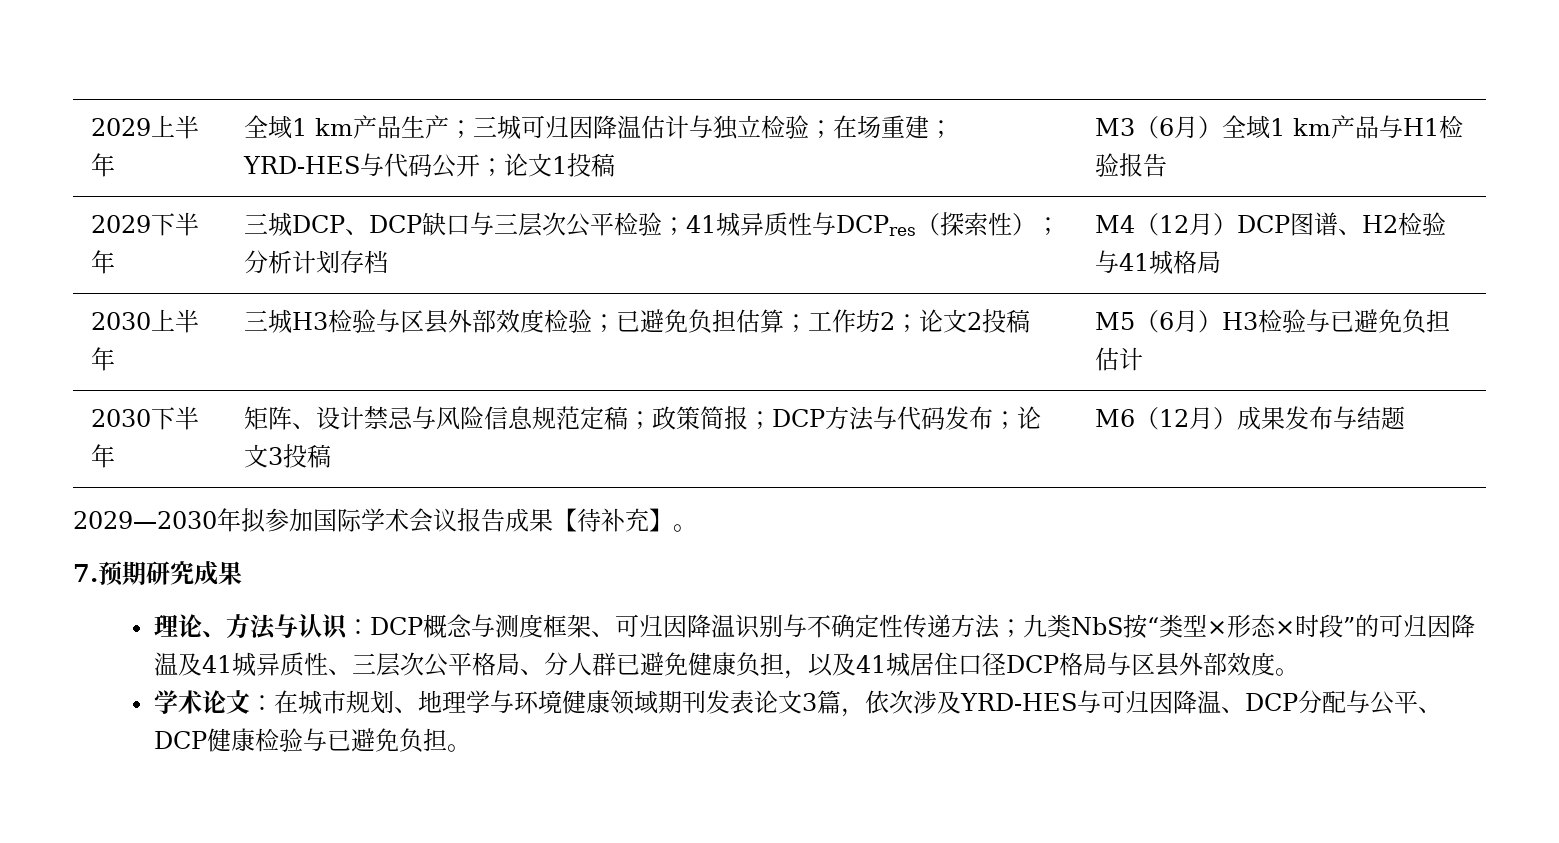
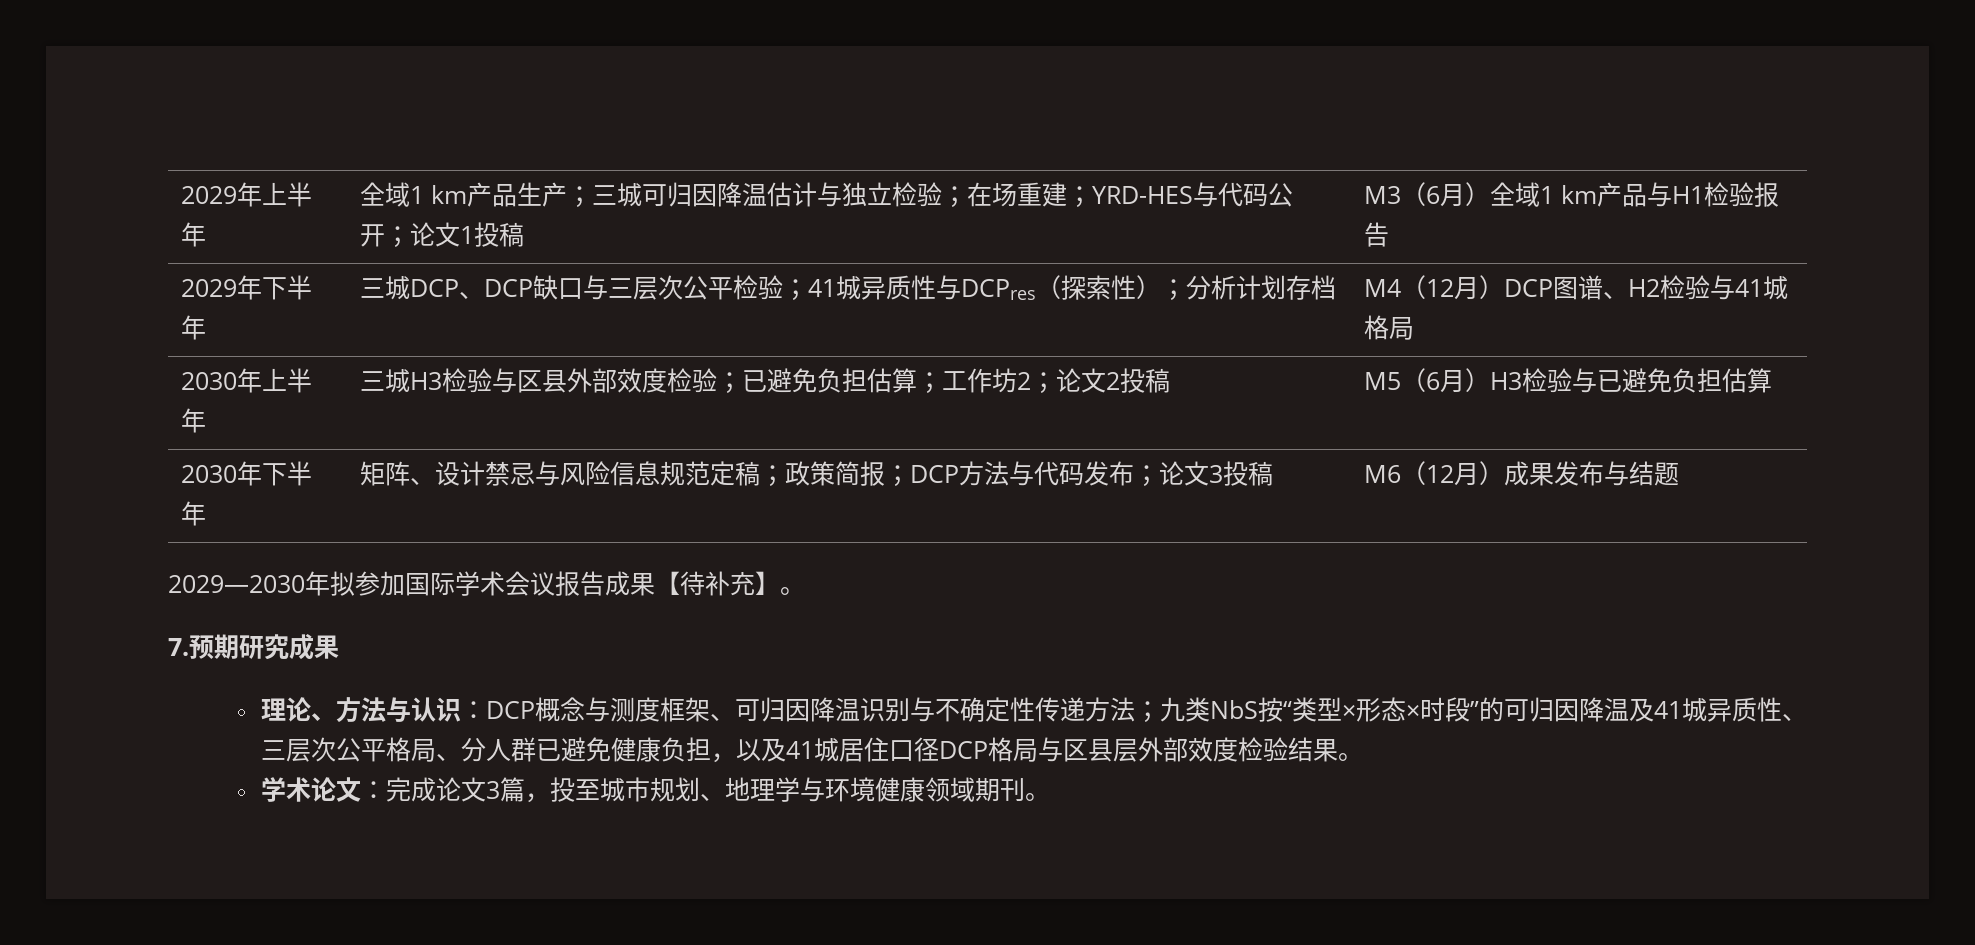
- 2029上半年 | 全域1 km产品生产；三城可归因降温估计与独立检验；在场重建；YRD-HES与代码公开；论文1投稿 | M3（6月）全域1 km产品与H1检验报告
+ 2029年上半年 | 全域1 km产品生产；三城可归因降温估计与独立检验；在场重建；YRD-HES与代码公开；论文1投稿 | M3（6月）全域1 km产品与H1检验报告
- 2029下半年 | 三城DCP、DCP缺口与三层次公平检验；41城异质性与DCPres（探索性）；分析计划存档 | M4（12月）DCP图谱、H2检验与41城格局
+ 2029年下半年 | 三城DCP、DCP缺口与三层次公平检验；41城异质性与DCPres（探索性）；分析计划存档 | M4（12月）DCP图谱、H2检验与41城格局
- 2030上半年 | 三城H3检验与区县外部效度检验；已避免负担估算；工作坊2；论文2投稿 | M5（6月）H3检验与已避免负担估计
- 2030下半年 | 矩阵、设计禁忌与风险信息规范定稿；政策简报；DCP方法与代码发布；论文3投稿 | M6（12月）成果发布与结题
+ 2030年上半年 | 三城H3检验与区县外部效度检验；已避免负担估算；工作坊2；论文2投稿 | M5（6月）H3检验与已避免负担估算
+ 2030年下半年 | 矩阵、设计禁忌与风险信息规范定稿；政策简报；DCP方法与代码发布；论文3投稿 | M6（12月）成果发布与结题
- 理论、方法与认识：DCP概念与测度框架、可归因降温识别与不确定性传递方法；九类NbS按“类型×形态×时段”的可归因降温及41城异质性、三层次公平格局、分人群已避免健康负担，以及41城居住口径DCP格局与区县外部效度。
+ 理论、方法与认识：DCP概念与测度框架、可归因降温识别与不确定性传递方法；九类NbS按“类型×形态×时段”的可归因降温及41城异质性、三层次公平格局、分人群已避免健康负担，以及41城居住口径DCP格局与区县层外部效度检验结果。
- 学术论文：在城市规划、地理学与环境健康领域期刊发表论文3篇，依次涉及YRD-HES与可归因降温、DCP分配与公平、DCP健康检验与已避免负担。
+ 学术论文：完成论文3篇，投至城市规划、地理学与环境健康领域期刊。

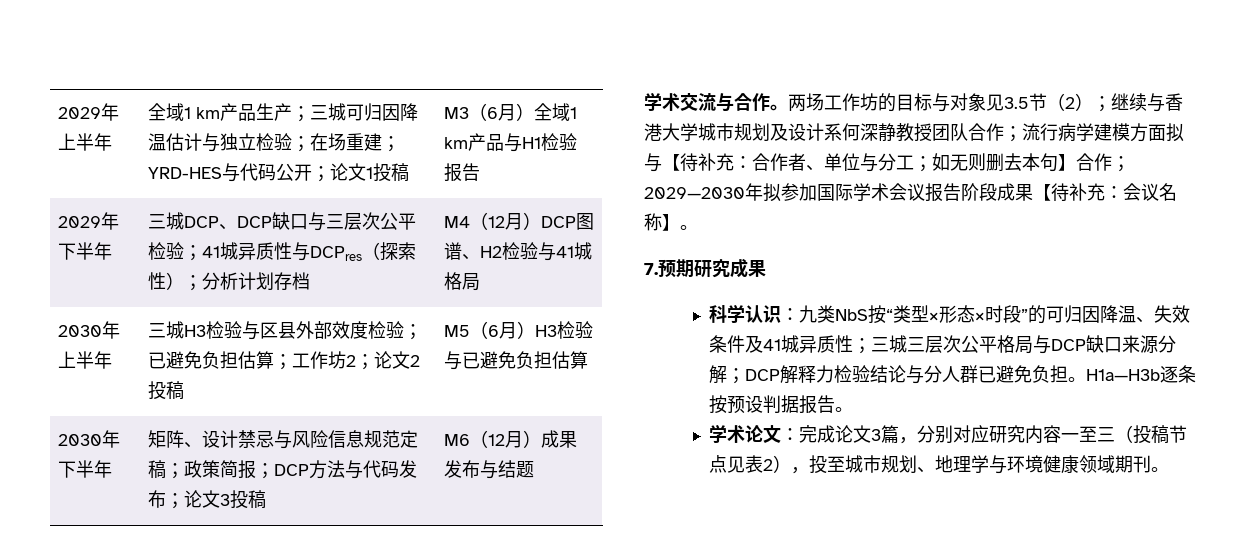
- 2029—2030年拟参加国际学术会议报告成果【待补充】。
+ 学术交流与合作。两场工作坊的目标与对象见3.5节（2）；继续与香港大学城市规划及设计系何深静教授团队合作；流行病学建模方面拟与【待补充：合作者、单位与分工；如无则删去本句】合作；2029—2030年拟参加国际学术会议报告阶段成果【待补充：会议名称】。
- 理论、方法与认识：DCP概念与测度框架、可归因降温识别与不确定性传递方法；九类NbS按“类型×形态×时段”的可归因降温及41城异质性、三层次公平格局、分人群已避免健康负担，以及41城居住口径DCP格局与区县层外部效度检验结果。
+ 科学认识：九类NbS按“类型×形态×时段”的可归因降温、失效条件及41城异质性；三城三层次公平格局与DCP缺口来源分解；DCP解释力检验结论与分人群已避免负担。H1a—H3b逐条按预设判据报告。
- 学术论文：完成论文3篇，投至城市规划、地理学与环境健康领域期刊。
+ 学术论文：完成论文3篇，分别对应研究内容一至三（投稿节点见表2），投至城市规划、地理学与环境健康领域期刊。

